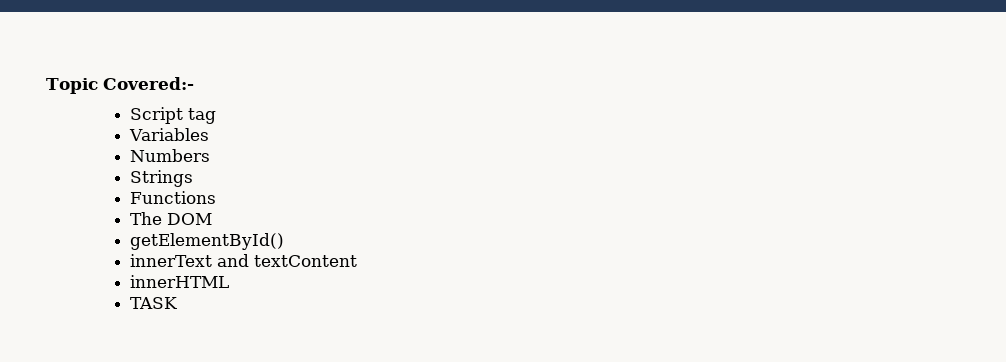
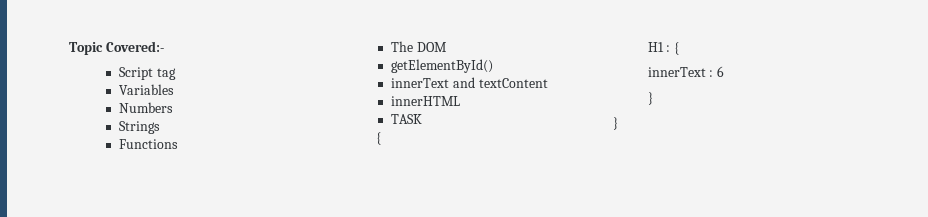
  TASK
+ {
+ H1 : {
+ innerText : 6
+ }
+ }

